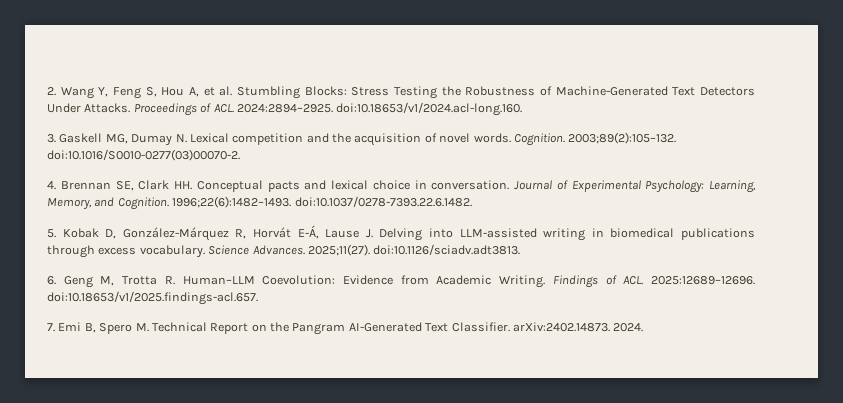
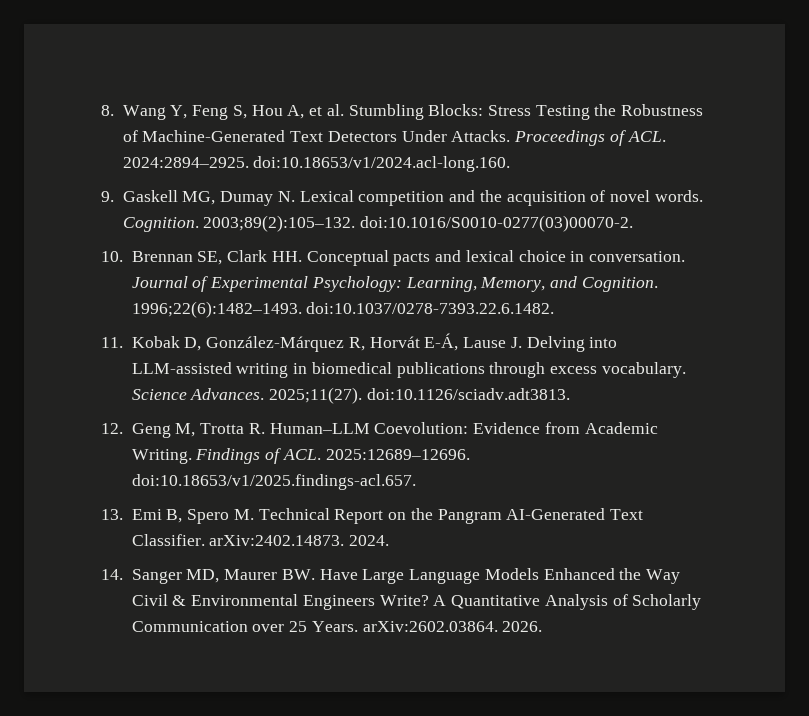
- 2. Wang Y, Feng S, Hou A, et al. Stumbling Blocks: Stress Testing the Robustness of Machine-Generated Text Detectors Under Attacks.
+ 8. Wang Y, Feng S, Hou A, et al. Stumbling Blocks: Stress Testing the Robustness of Machine-Generated Text Detectors Under Attacks.
- 3. Gaskell MG, Dumay N. Lexical competition and the acquisition of novel words.
+ 9. Gaskell MG, Dumay N. Lexical competition and the acquisition of novel words.
- 4. Brennan SE, Clark HH. Conceptual pacts and lexical choice in conversation.
+ 10. Brennan SE, Clark HH. Conceptual pacts and lexical choice in conversation.
- 5. Kobak D, González-Márquez R, Horvát E-Á, Lause J. Delving into LLM-assisted writing in biomedical publications through excess vocabulary.
+ 11. Kobak D, González-Márquez R, Horvát E-Á, Lause J. Delving into LLM-assisted writing in biomedical publications through excess vocabulary.
- 6. Geng M, Trotta R. Human–LLM Coevolution: Evidence from Academic Writing.
+ 12. Geng M, Trotta R. Human–LLM Coevolution: Evidence from Academic Writing.
- 7. Emi B, Spero M. Technical Report on the Pangram AI-Generated Text Classifier. arXiv:2402.14873. 2024.
+ 13. Emi B, Spero M. Technical Report on the Pangram AI-Generated Text Classifier. arXiv:2402.14873. 2024.
+ 14. Sanger MD, Maurer BW. Have Large Language Models Enhanced the Way Civil & Environmental Engineers Write? A Quantitative Analysis of Scholarly Communication over 25 Years. arXiv:2602.03864. 2026.

